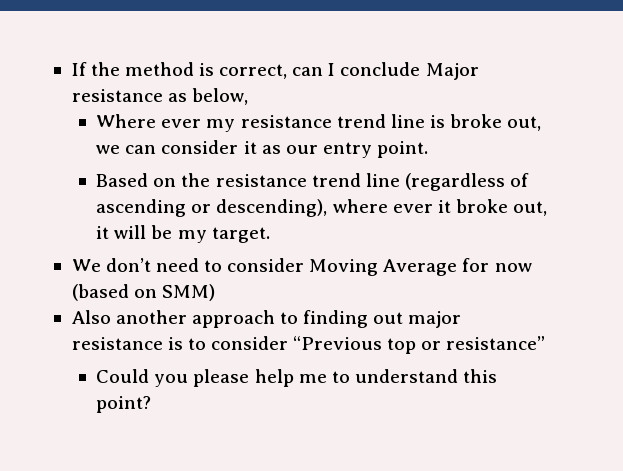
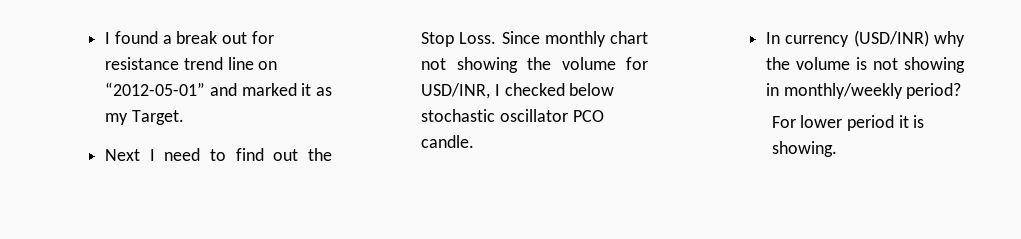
- If the method is correct, can I conclude Major resistance as below,
- Where ever my resistance trend line is broke out, we can consider it as our entry point.
- Based on the resistance trend line (regardless of ascending or descending), where ever it broke out, it will be my target.
- We don’t need to consider Moving Average for now (based on SMM)
- Also another approach to finding out major resistance is to consider “Previous top or resistance”
- Could you please help me to understand this point?
+ I found a break out for resistance trend line on “2012-05-01” and marked it as my Target.
+ Next I need to find out the Stop Loss. Since monthly chart not showing the volume for USD/INR, I checked below stochastic oscillator PCO candle.
+ In currency (USD/INR) why the volume is not showing in monthly/weekly period?
+ For lower period it is showing.

